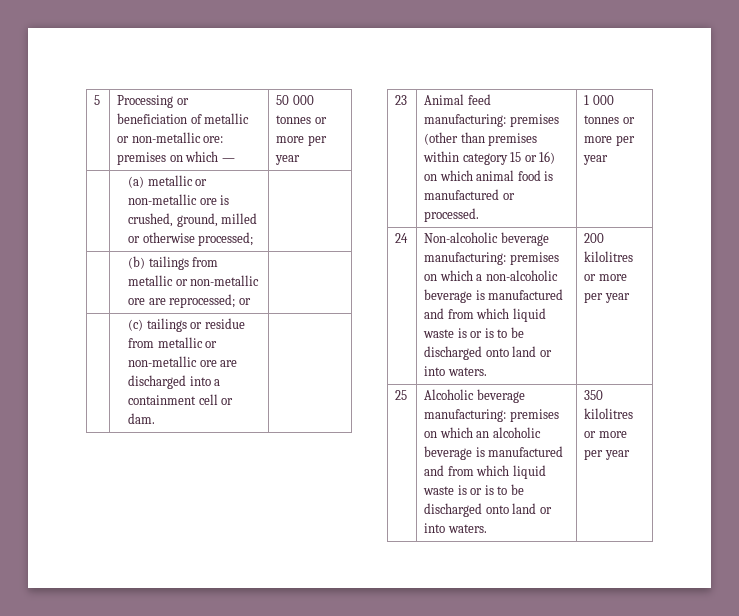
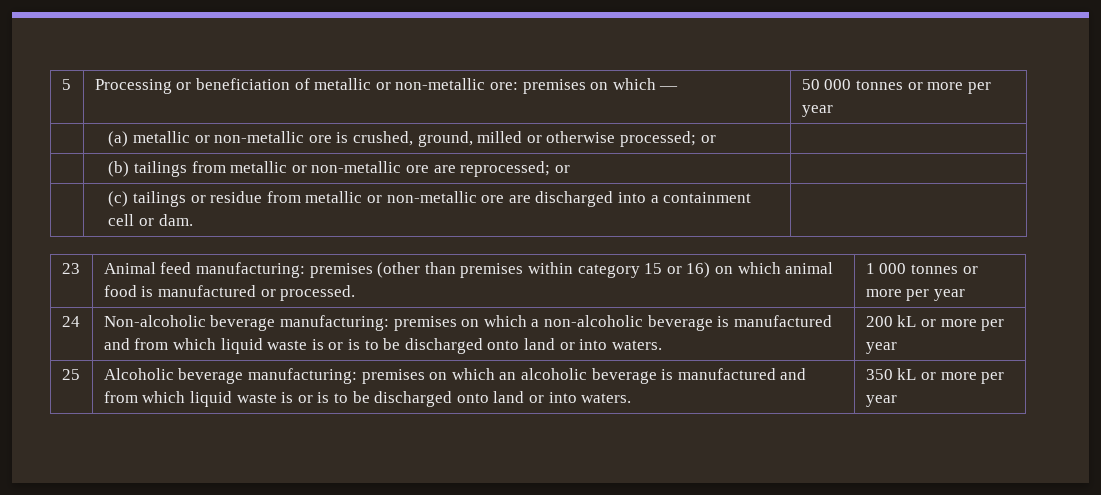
- | (a) metallic or non-metallic ore is crushed, ground, milled or otherwise processed; |
+ | (a) metallic or non-metallic ore is crushed, ground, milled or otherwise processed; or |
- 24 | Non-alcoholic beverage manufacturing: premises on which a non-alcoholic beverage is manufactured and from which liquid waste is or is to be discharged onto land or into waters. | 200 kilolitres or more per year
+ 24 | Non-alcoholic beverage manufacturing: premises on which a non-alcoholic beverage is manufactured and from which liquid waste is or is to be discharged onto land or into waters. | 200 kL or more per year
- 25 | Alcoholic beverage manufacturing: premises on which an alcoholic beverage is manufactured and from which liquid waste is or is to be discharged onto land or into waters. | 350 kilolitres or more per year
+ 25 | Alcoholic beverage manufacturing: premises on which an alcoholic beverage is manufactured and from which liquid waste is or is to be discharged onto land or into waters. | 350 kL or more per year

